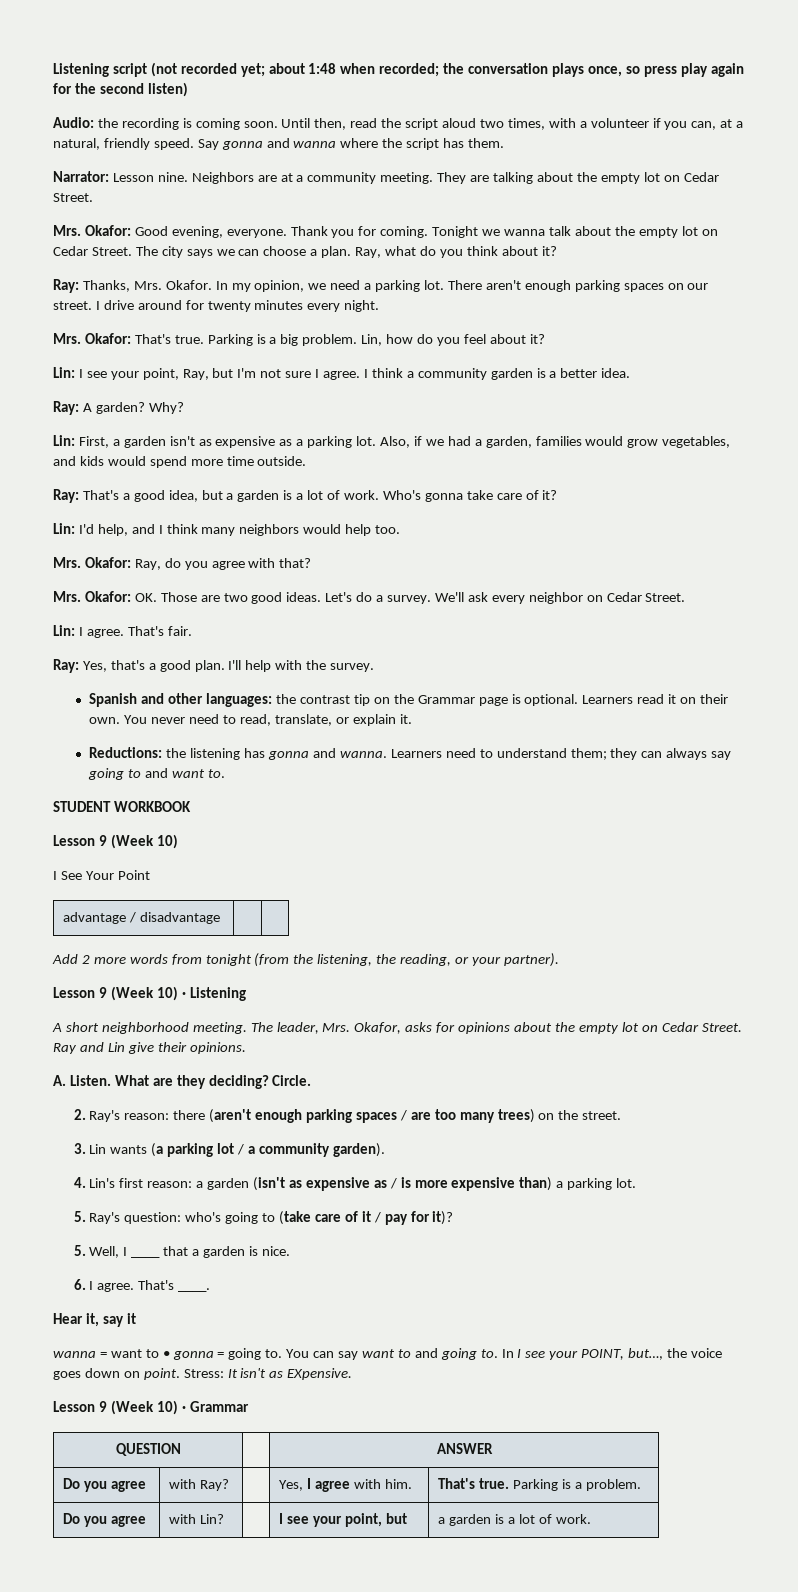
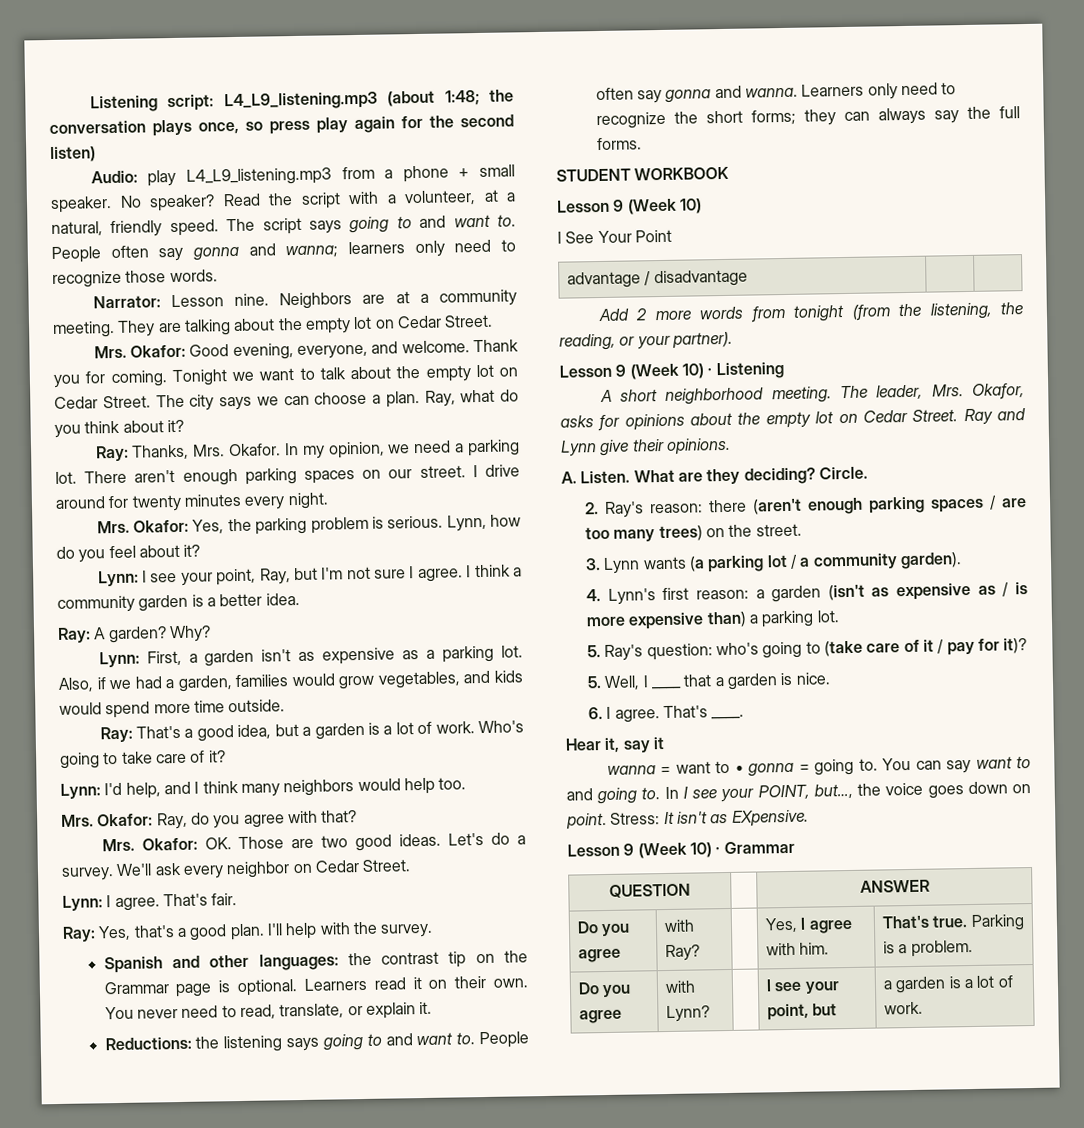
- Listening script (not recorded yet; about 1:48 when recorded; the conversation plays once, so press play again for the second listen)
+ Listening script: L4_L9_listening.mp3 (about 1:48; the conversation plays once, so press play again for the second listen)
- Audio: the recording is coming soon. Until then, read the script aloud two times, with a volunteer if you can, at a natural, friendly speed.
+ Audio: play L4_L9_listening.mp3 from a phone + small speaker. No speaker? Read the script with a volunteer, at a natural, friendly speed.
- Say gonna and wanna where the script has them.
+ The script says going to and want to. People often say gonna and wanna; learners only need to recognize those words.
- Mrs. Okafor: Good evening, everyone.
+ Mrs. Okafor: Good evening, everyone, and welcome.
- Tonight we wanna talk about the empty lot on Cedar Street.
+ Tonight we want to talk about the empty lot on Cedar Street.
- Mrs. Okafor: That's true. Parking is a big problem. Lin, how do you feel about it?
+ Mrs. Okafor: Yes, the parking problem is serious. Lynn, how do you feel about it?
- Lin: I see your point, Ray, but I'm not sure I agree.
+ Lynn: I see your point, Ray, but I'm not sure I agree.
- Lin: First, a garden isn't as expensive as a parking lot.
+ Lynn: First, a garden isn't as expensive as a parking lot.
- Who's gonna take care of it?
+ Who's going to take care of it?
- Lin: I'd help, and I think many neighbors would help too.
+ Lynn: I'd help, and I think many neighbors would help too.
- Lin: I agree.
+ Lynn: I agree.
- Reductions: the listening has gonna and wanna. Learners need to understand them; they can always say going to and want to.
+ Reductions: the listening says going to and want to. People often say gonna and wanna. Learners only need to recognize the short forms; they can always say the full forms.
- Ray and Lin give their opinions.
+ Ray and Lynn give their opinions.
- 3. Lin wants (a parking lot / a community garden).
+ 3. Lynn wants (a parking lot / a community garden).
- 4. Lin's first reason: a garden (isn't as expensive as / is more expensive than) a parking lot.
+ 4. Lynn's first reason: a garden (isn't as expensive as / is more expensive than) a parking lot.
- Do you agree | with Lin? | | I see your point, but | a garden is a lot of work.
+ Do you agree | with Lynn? | | I see your point, but | a garden is a lot of work.

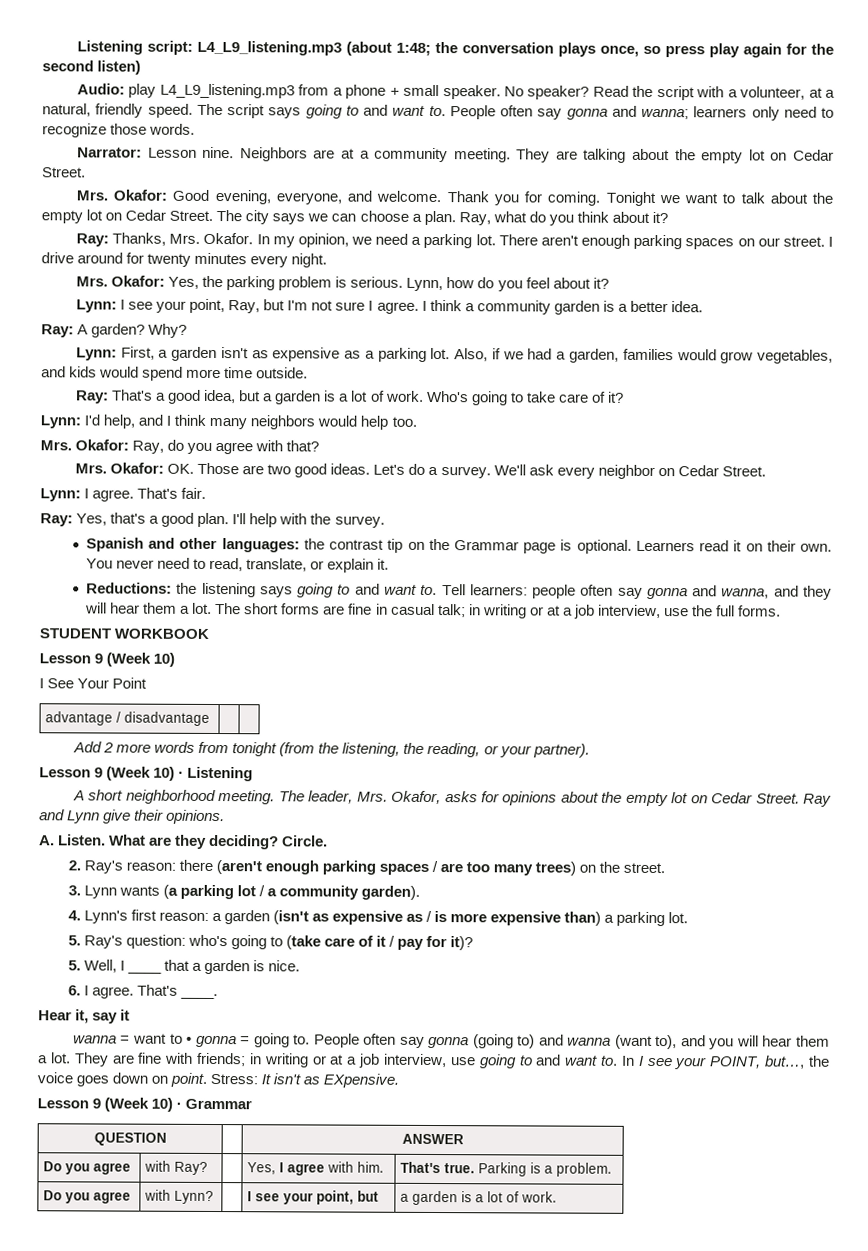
- People often say gonna and wanna. Learners only need to recognize the short forms; they can always say the full forms.
+ Tell learners: people often say gonna and wanna, and they will hear them a lot. The short forms are fine in casual talk; in writing or at a job interview, use the full forms.
- You can say want to and going to.
+ People often say gonna (going to) and wanna (want to), and you will hear them a lot. They are fine with friends; in writing or at a job interview, use going to and want to.

